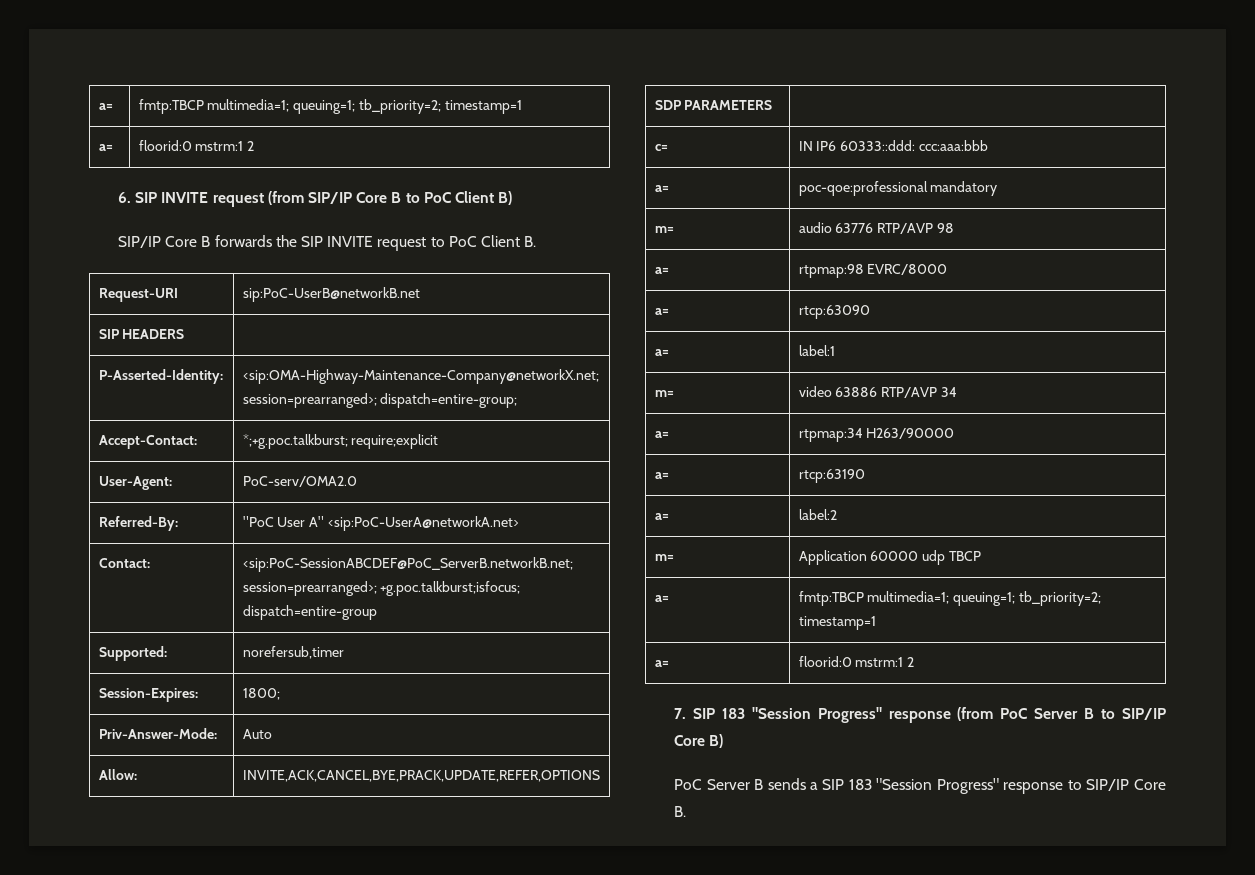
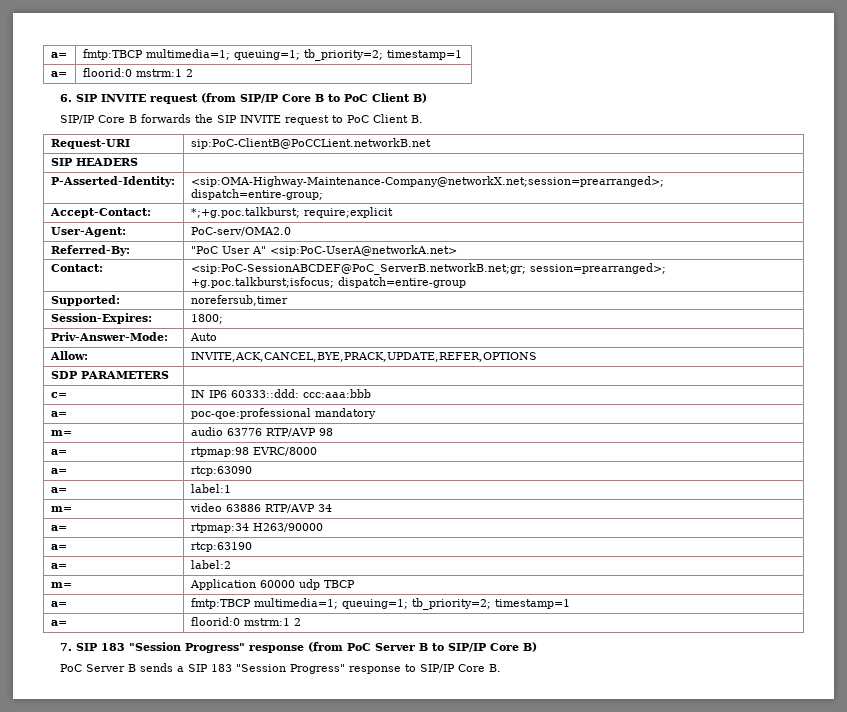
- Request-URI | sip:PoC-UserB@networkB.net
+ Request-URI | sip:PoC-ClientB@PoCCLient.networkB.net
- Contact: | <sip:PoC-SessionABCDEF@PoC_ServerB.networkB.net; session=prearranged>; +g.poc.talkburst;isfocus; dispatch=entire-group
+ Contact: | <sip:PoC-SessionABCDEF@PoC_ServerB.networkB.net;gr; session=prearranged>; +g.poc.talkburst;isfocus; dispatch=entire-group

